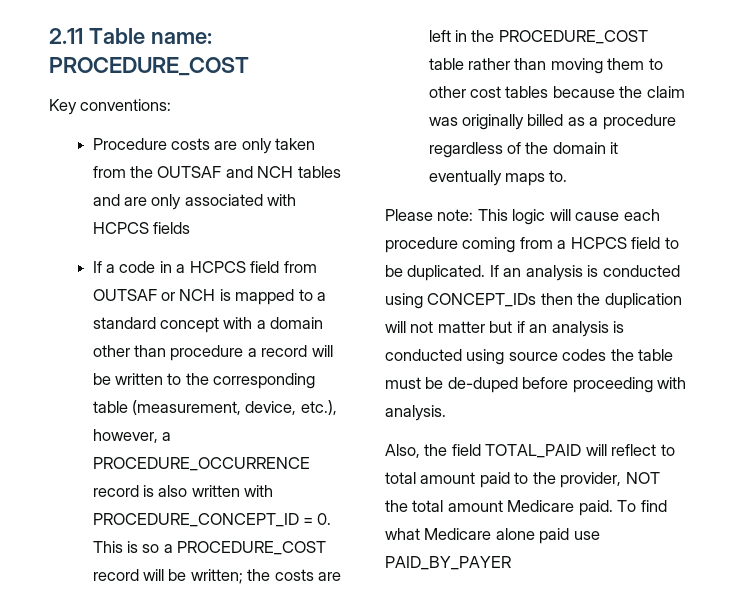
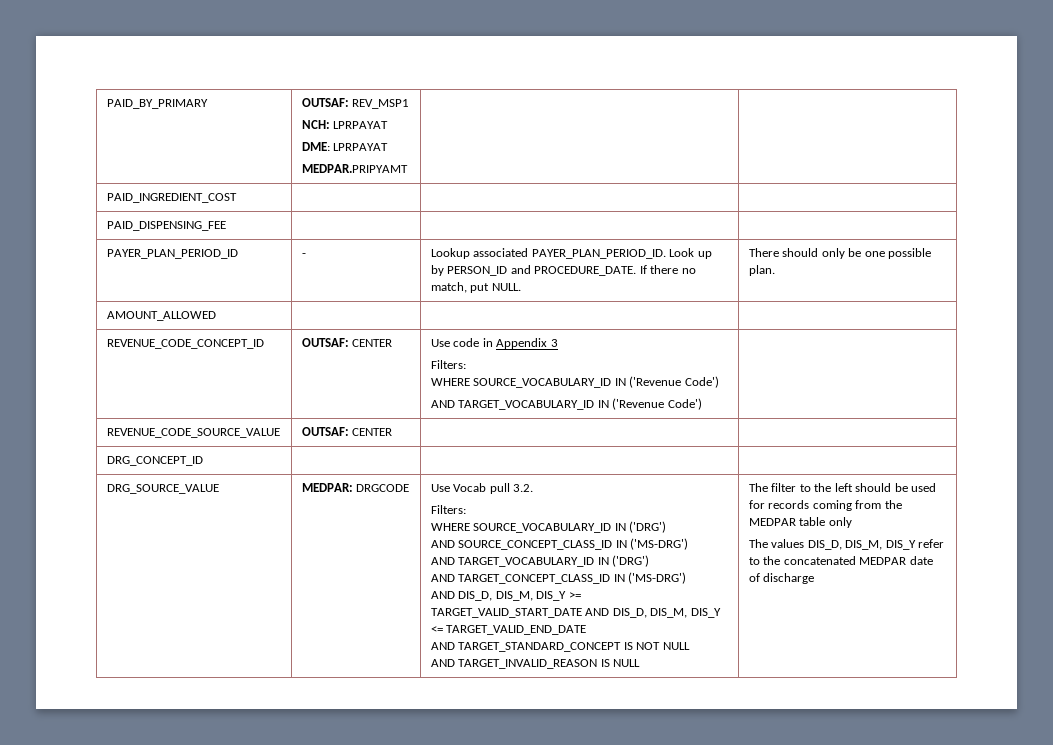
- 2.11 Table name: PROCEDURE_COST
- Key conventions:
- Procedure costs are only taken from the OUTSAF and NCH tables and are only associated with HCPCS fields
- If a code in a HCPCS field from OUTSAF or NCH is mapped to a standard concept with a domain other than procedure a record will be written to the corresponding table (measurement, device, etc.), however, a PROCEDURE_OCCURRENCE record is also written with PROCEDURE_CONCEPT_ID = 0. This is so a PROCEDURE_COST record will be written; the costs are left in the PROCEDURE_COST table rather than moving them to other cost tables because the claim was originally billed as a procedure regardless of the domain it eventually maps to.
- Please note: This logic will cause each procedure coming from a HCPCS field to be duplicated. If an analysis is conducted using CONCEPT_IDs then the duplication will not matter but if an analysis is conducted using source codes the table must be de-duped before proceeding with analysis.
- Also, the field TOTAL_PAID will reflect to total amount paid to the provider, NOT the total amount Medicare paid. To find what Medicare alone paid use PAID_BY_PAYER
+ PAID_BY_PRIMARY | OUTSAF: REV_MSP1
+ NCH: LPRPAYAT
+ DME: LPRPAYAT
+ MEDPAR.PRIPYAMT | |
+ PAID_INGREDIENT_COST | | |
+ PAID_DISPENSING_FEE | | |
+ PAYER_PLAN_PERIOD_ID | - | Lookup associated PAYER_PLAN_PERIOD_ID. Look up by PERSON_ID and PROCEDURE_DATE. If there no match, put NULL. | There should only be one possible plan.
+ AMOUNT_ALLOWED | | |
+ REVENUE_CODE_CONCEPT_ID | OUTSAF: CENTER | Use code in Appendix 3
+ Filters:
+ WHERE SOURCE_VOCABULARY_ID IN ('Revenue Code')
+ AND TARGET_VOCABULARY_ID IN ('Revenue Code') |
+ REVENUE_CODE_SOURCE_VALUE | OUTSAF: CENTER | |
+ DRG_CONCEPT_ID | | |
+ DRG_SOURCE_VALUE | MEDPAR: DRGCODE | Use Vocab pull 3.2.
+ Filters:
+ WHERE SOURCE_VOCABULARY_ID IN ('DRG')
+ AND SOURCE_CONCEPT_CLASS_ID IN ('MS-DRG')
+ AND TARGET_VOCABULARY_ID IN ('DRG')
+ AND TARGET_CONCEPT_CLASS_ID IN ('MS-DRG')
+ AND DIS_D, DIS_M, DIS_Y >= TARGET_VALID_START_DATE AND DIS_D, DIS_M, DIS_Y <= TARGET_VALID_END_DATE
+ AND TARGET_STANDARD_CONCEPT IS NOT NULL
+ AND TARGET_INVALID_REASON IS NULL | The filter to the left should be used for records coming from the MEDPAR table only
+ The values DIS_D, DIS_M, DIS_Y refer to the concatenated MEDPAR date of discharge

